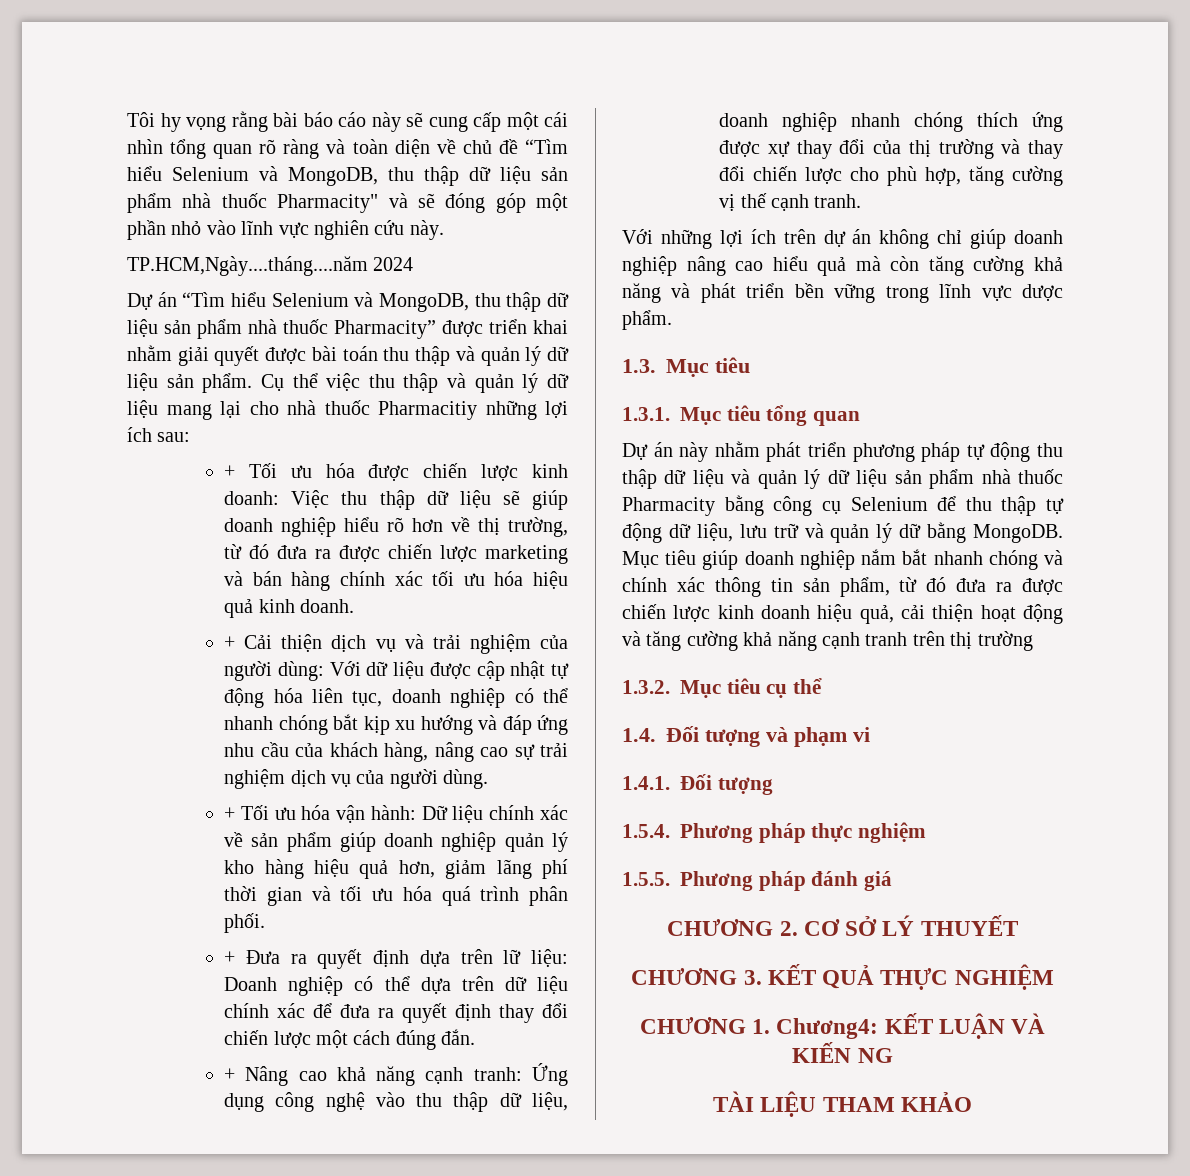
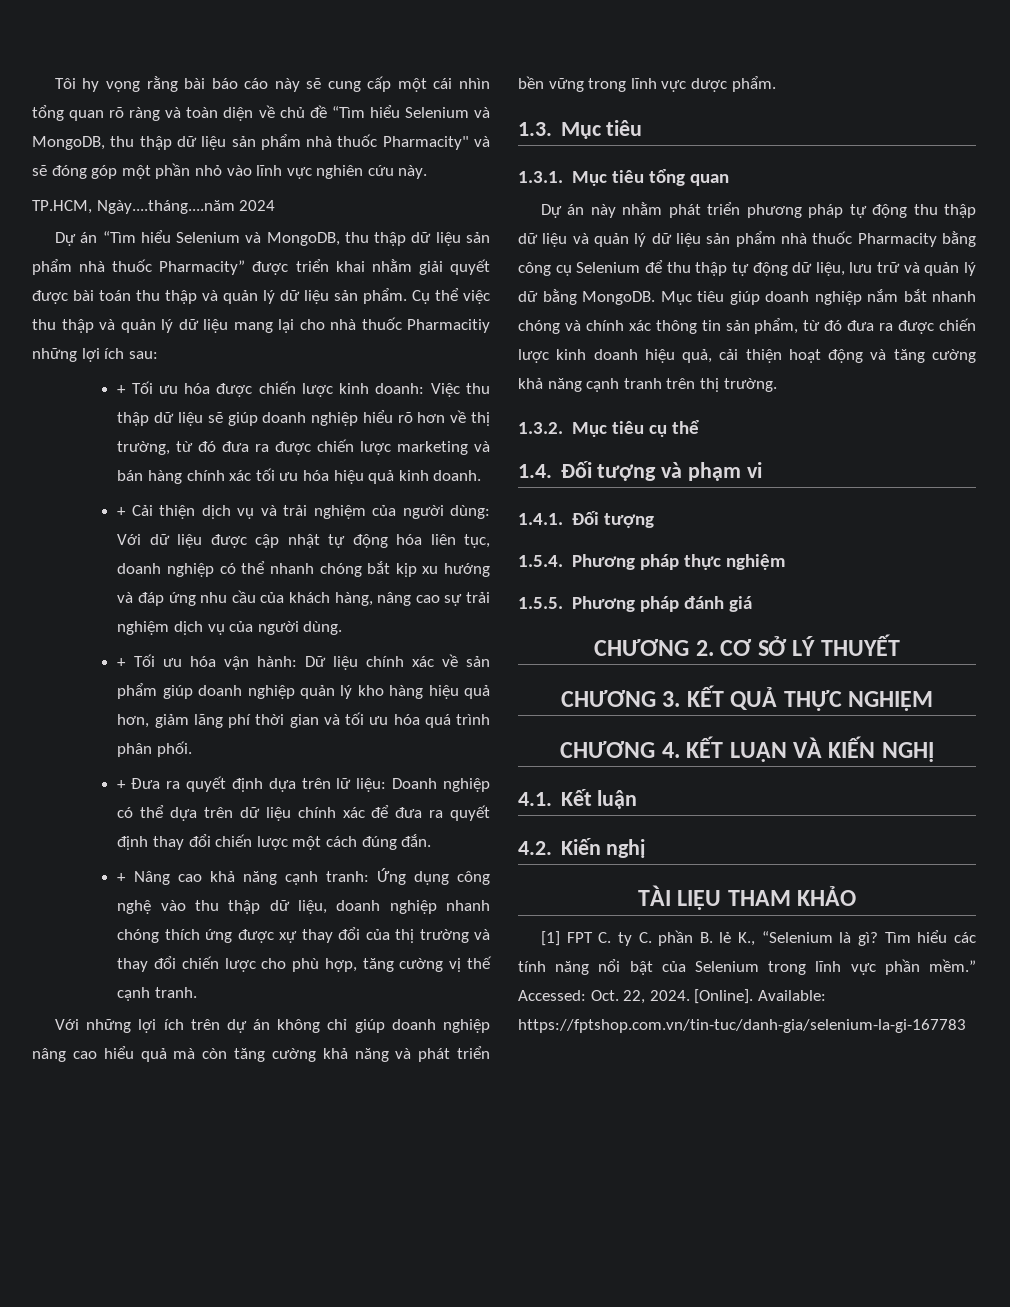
- TP.HCM,Ngày....tháng....năm 2024
+ TP.HCM, Ngày....tháng....năm 2024
- Mục tiêu giúp doanh nghiệp nắm bắt nhanh chóng và chính xác thông tin sản phẩm, từ đó đưa ra được chiến lược kinh doanh hiệu quả, cải thiện hoạt động và tăng cường khả năng cạnh tranh trên thị trường
+ Mục tiêu giúp doanh nghiệp nắm bắt nhanh chóng và chính xác thông tin sản phẩm, từ đó đưa ra được chiến lược kinh doanh hiệu quả, cải thiện hoạt động và tăng cường khả năng cạnh tranh trên thị trường.
- CHƯƠNG 1. Chương4: KẾT LUẬN VÀ KIẾN NG
+ CHƯƠNG 4. KẾT LUẬN VÀ KIẾN NGHỊ
+ 4.1. Kết luận
+ 4.2. Kiến nghị
  TÀI LIỆU THAM KHẢO
+ [1] FPT C. ty C. phần B. lẻ K., “Selenium là gì? Tìm hiểu các tính năng nổi bật của Selenium trong lĩnh vực phần mềm.” Accessed: Oct. 22, 2024. [Online]. Available: https://fptshop.com.vn/tin-tuc/danh-gia/selenium-la-gi-167783

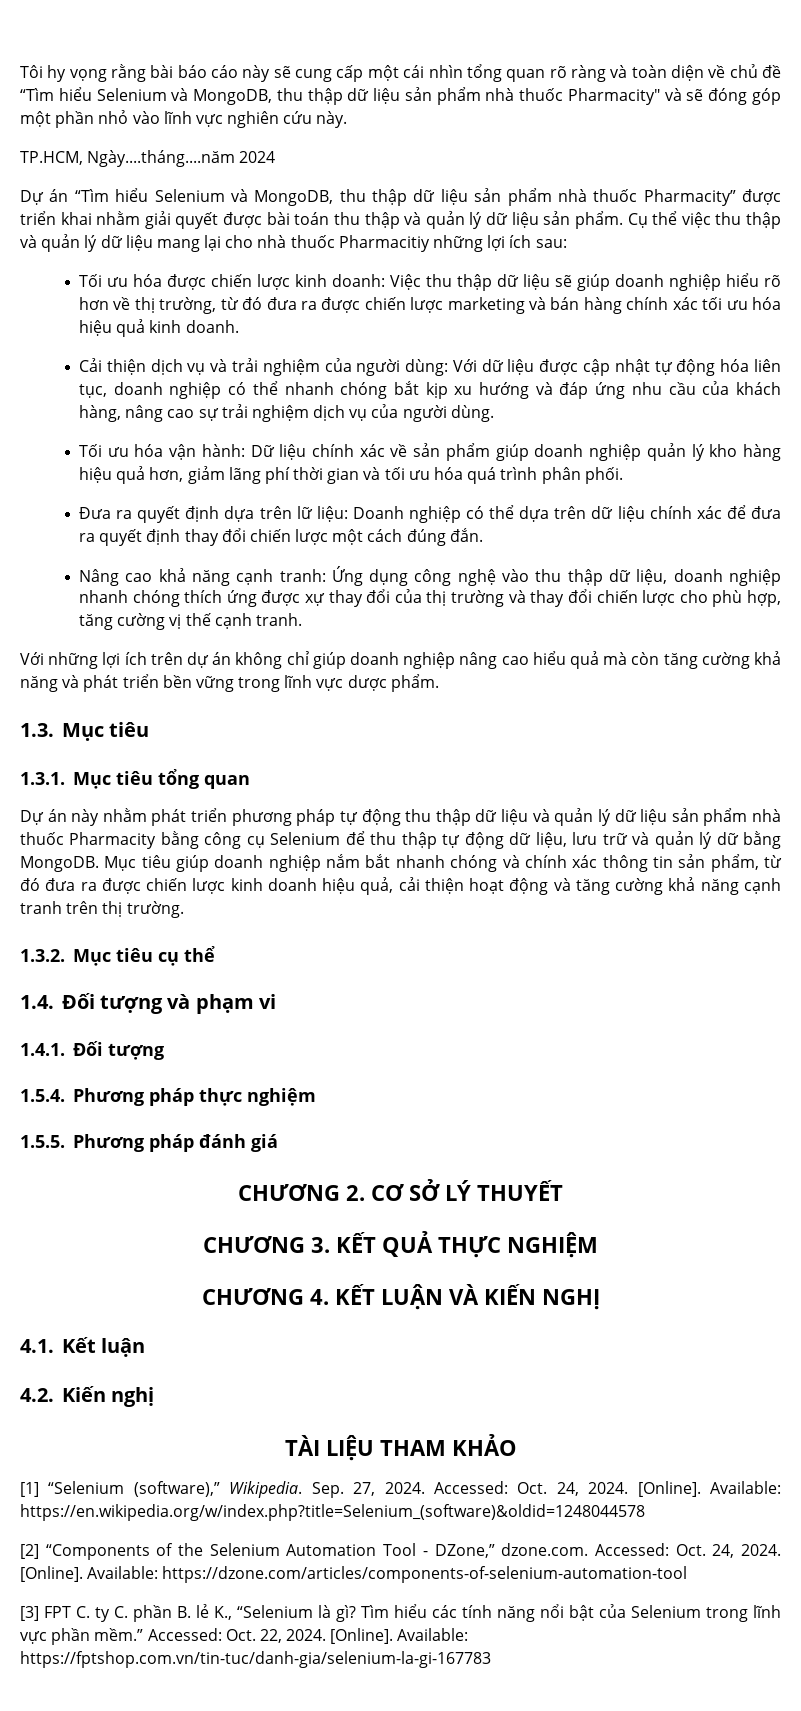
- + Tối ưu hóa được chiến lược kinh doanh: Việc thu thập dữ liệu sẽ giúp doanh nghiệp hiểu rõ hơn về thị trường, từ đó đưa ra được chiến lược marketing và bán hàng chính xác tối ưu hóa hiệu quả kinh doanh.
+ Tối ưu hóa được chiến lược kinh doanh: Việc thu thập dữ liệu sẽ giúp doanh nghiệp hiểu rõ hơn về thị trường, từ đó đưa ra được chiến lược marketing và bán hàng chính xác tối ưu hóa hiệu quả kinh doanh.
- + Cải thiện dịch vụ và trải nghiệm của người dùng: Với dữ liệu được cập nhật tự động hóa liên tục, doanh nghiệp có thể nhanh chóng bắt kịp xu hướng và đáp ứng nhu cầu của khách hàng, nâng cao sự trải nghiệm dịch vụ của người dùng.
+ Cải thiện dịch vụ và trải nghiệm của người dùng: Với dữ liệu được cập nhật tự động hóa liên tục, doanh nghiệp có thể nhanh chóng bắt kịp xu hướng và đáp ứng nhu cầu của khách hàng, nâng cao sự trải nghiệm dịch vụ của người dùng.
- + Tối ưu hóa vận hành: Dữ liệu chính xác về sản phẩm giúp doanh nghiệp quản lý kho hàng hiệu quả hơn, giảm lãng phí thời gian và tối ưu hóa quá trình phân phối.
+ Tối ưu hóa vận hành: Dữ liệu chính xác về sản phẩm giúp doanh nghiệp quản lý kho hàng hiệu quả hơn, giảm lãng phí thời gian và tối ưu hóa quá trình phân phối.
- + Đưa ra quyết định dựa trên lữ liệu: Doanh nghiệp có thể dựa trên dữ liệu chính xác để đưa ra quyết định thay đổi chiến lược một cách đúng đắn.
+ Đưa ra quyết định dựa trên lữ liệu: Doanh nghiệp có thể dựa trên dữ liệu chính xác để đưa ra quyết định thay đổi chiến lược một cách đúng đắn.
- + Nâng cao khả năng cạnh tranh: Ứng dụng công nghệ vào thu thập dữ liệu, doanh nghiệp nhanh chóng thích ứng được xự thay đổi của thị trường và thay đổi chiến lược cho phù hợp, tăng cường vị thế cạnh tranh.
+ Nâng cao khả năng cạnh tranh: Ứng dụng công nghệ vào thu thập dữ liệu, doanh nghiệp nhanh chóng thích ứng được xự thay đổi của thị trường và thay đổi chiến lược cho phù hợp, tăng cường vị thế cạnh tranh.
- [1] FPT C. ty C. phần B. lẻ K., “Selenium là gì?
+ [1] “Selenium (software),” Wikipedia. Sep. 27, 2024. Accessed: Oct. 24, 2024. [Online]. Available: https://en.wikipedia.org/w/index.php?title=Selenium_(software)&oldid=1248044578
+ [2] “Components of the Selenium Automation Tool - DZone,” dzone.com. Accessed: Oct. 24, 2024. [Online]. Available: https://dzone.com/articles/components-of-selenium-automation-tool
+ [3] FPT C. ty C. phần B. lẻ K., “Selenium là gì?

